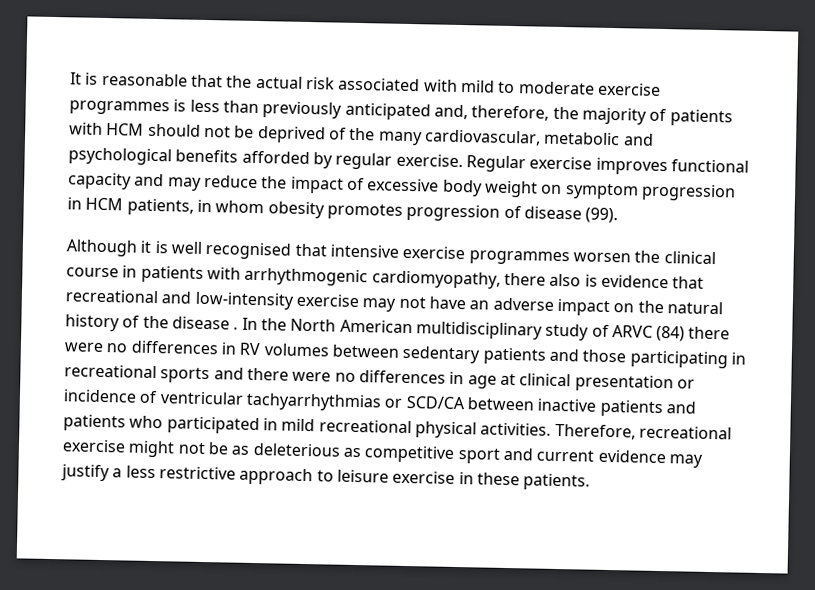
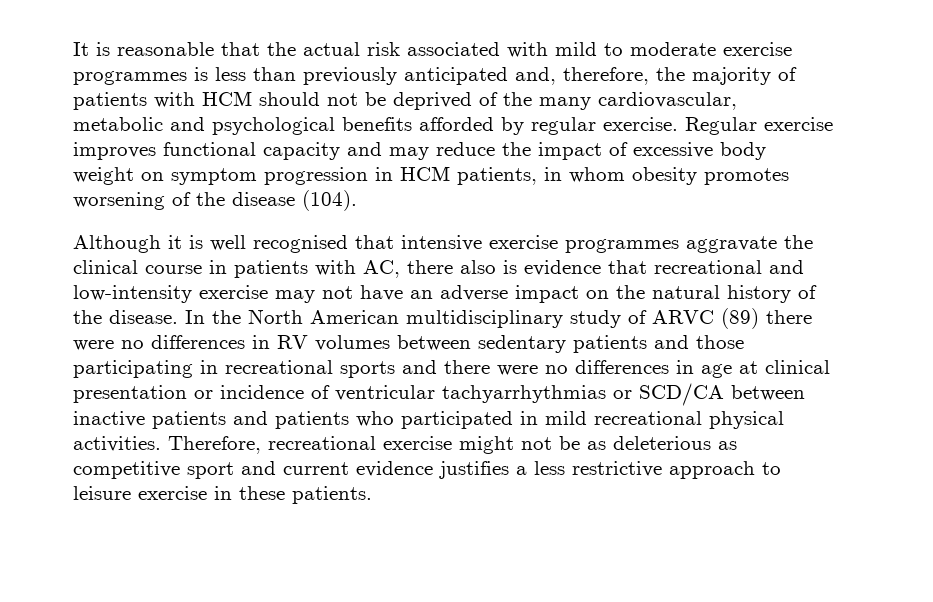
- Regular exercise improves functional capacity and may reduce the impact of excessive body weight on symptom progression in HCM patients, in whom obesity promotes progression of disease (99).
+ Regular exercise improves functional capacity and may reduce the impact of excessive body weight on symptom progression in HCM patients, in whom obesity promotes worsening of the disease (104).
- Although it is well recognised that intensive exercise programmes worsen the clinical course in patients with arrhythmogenic cardiomyopathy, there also is evidence that recreational and low-intensity exercise may not have an adverse impact on the natural history of the disease .
+ Although it is well recognised that intensive exercise programmes aggravate the clinical course in patients with AC, there also is evidence that recreational and low-intensity exercise may not have an adverse impact on the natural history of the disease.
- In the North American multidisciplinary study of ARVC (84) there were no differences in RV volumes between sedentary patients and those participating in recreational sports and there were no differences in age at clinical presentation or incidence of ventricular tachyarrhythmias or SCD/CA between inactive patients and patients who participated in mild recreational physical activities.
+ In the North American multidisciplinary study of ARVC (89) there were no differences in RV volumes between sedentary patients and those participating in recreational sports and there were no differences in age at clinical presentation or incidence of ventricular tachyarrhythmias or SCD/CA between inactive patients and patients who participated in mild recreational physical activities.
- Therefore, recreational exercise might not be as deleterious as competitive sport and current evidence may justify a less restrictive approach to leisure exercise in these patients.
+ Therefore, recreational exercise might not be as deleterious as competitive sport and current evidence justifies a less restrictive approach to leisure exercise in these patients.

